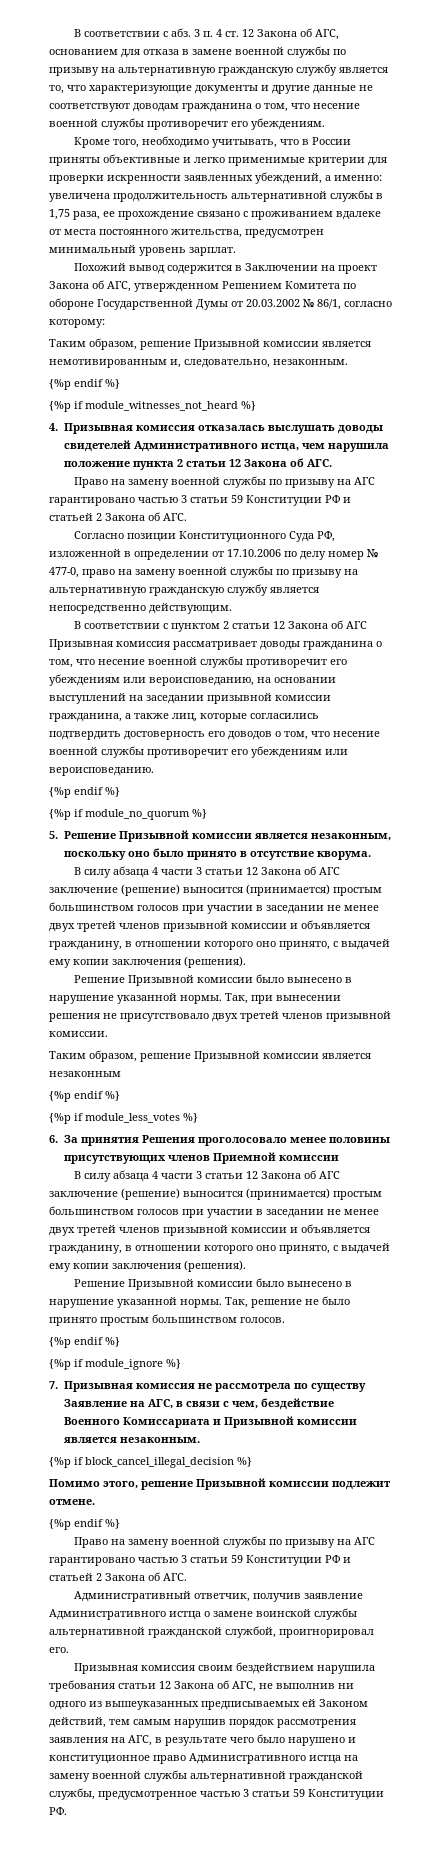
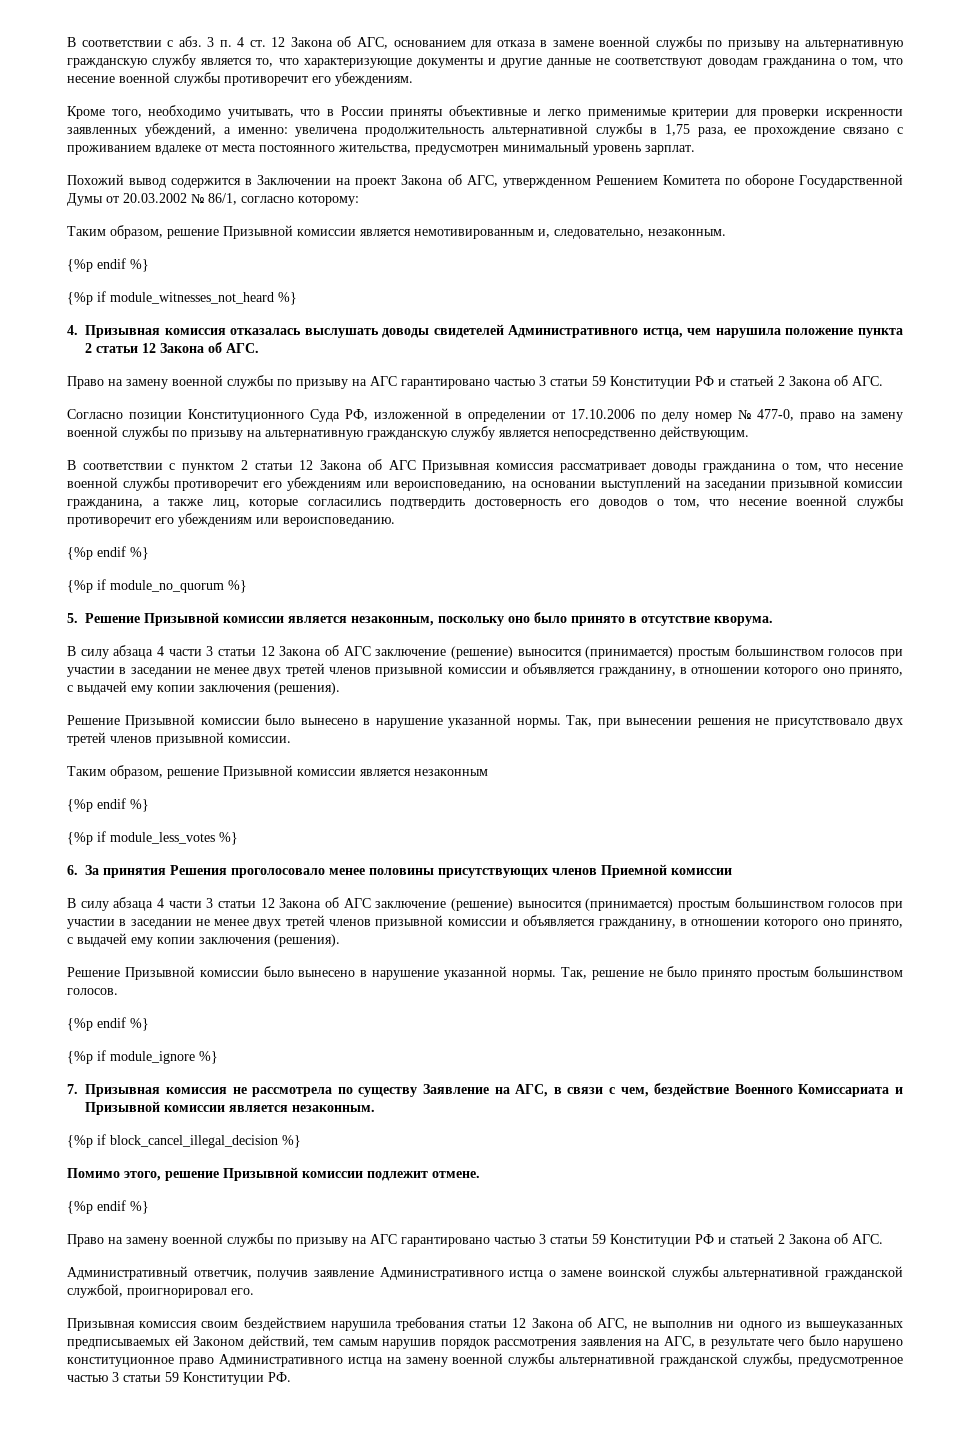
- Призывная комиссия своим бездействием нарушила требования статьи 12 Закона об АГС, не выполнив ни одного из вышеуказанных предписываемых ей Законом действий, тем самым нарушив порядок рассмотрения заявления на АГС, в результате чего было нарушено и конституционное право Административного истца на замену военной службы альтернативной гражданской службы, предусмотренное частью 3 статьи 59 Конституции РФ.
+ Призывная комиссия своим бездействием нарушила требования статьи 12 Закона об АГС, не выполнив ни одного из вышеуказанных предписываемых ей Законом действий, тем самым нарушив порядок рассмотрения заявления на АГС, в результате чего было нарушено конституционное право Административного истца на замену военной службы альтернативной гражданской службы, предусмотренное частью 3 статьи 59 Конституции РФ.

